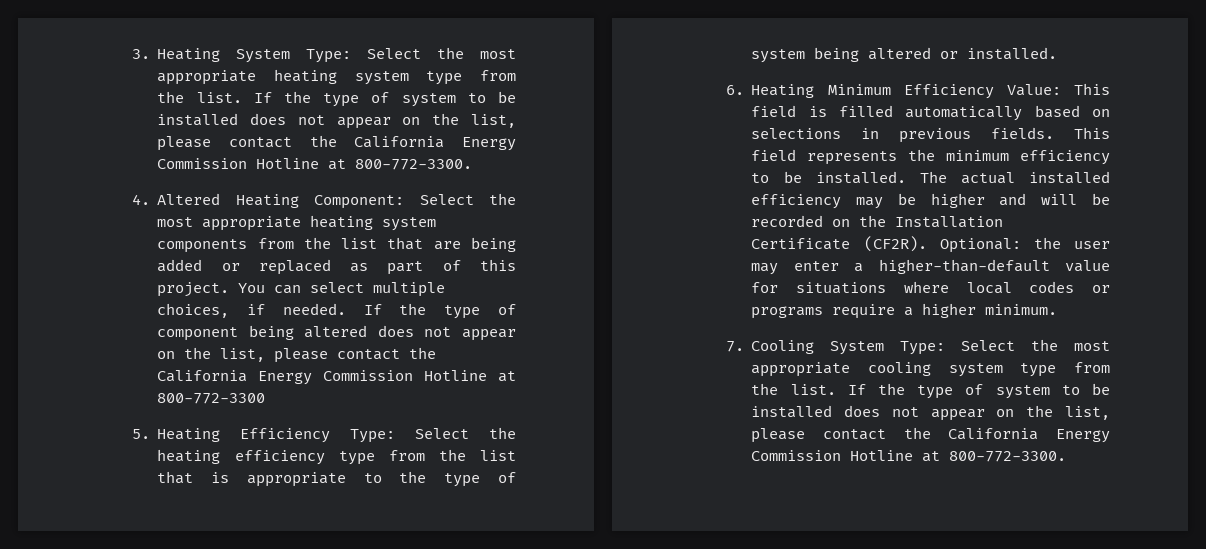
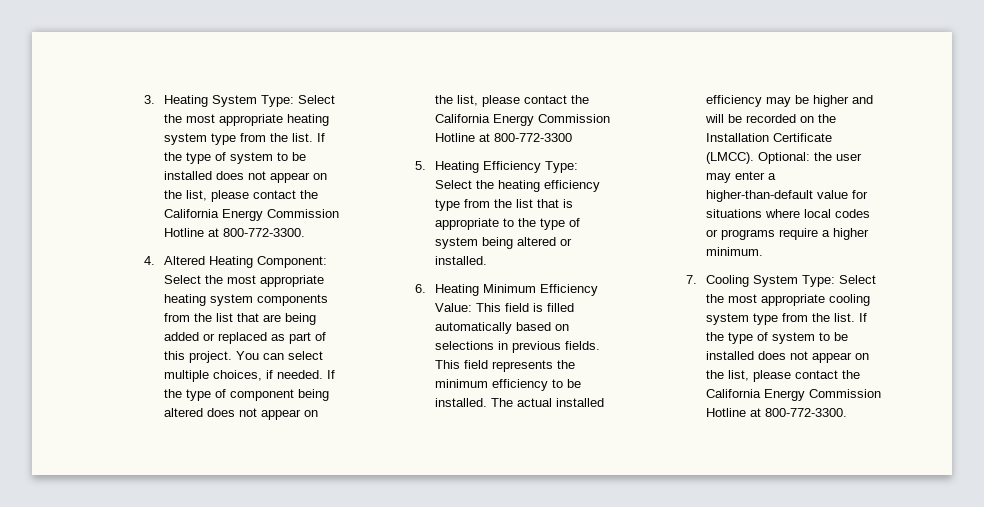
- The actual installed efficiency may be higher and will be recorded on the Installation Certificate (CF2R).
+ The actual installed efficiency may be higher and will be recorded on the Installation Certificate (LMCC).

